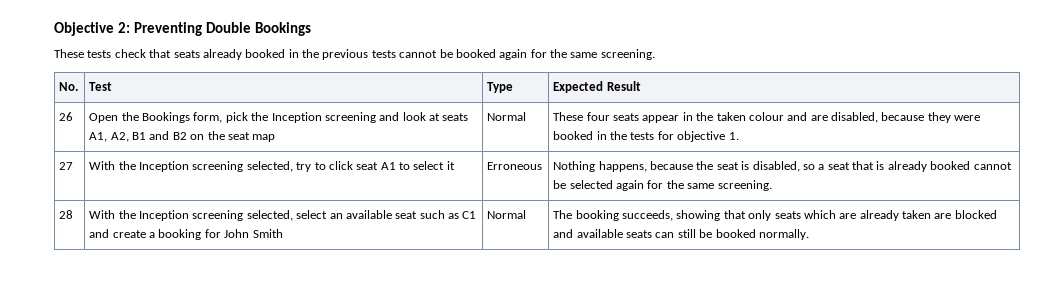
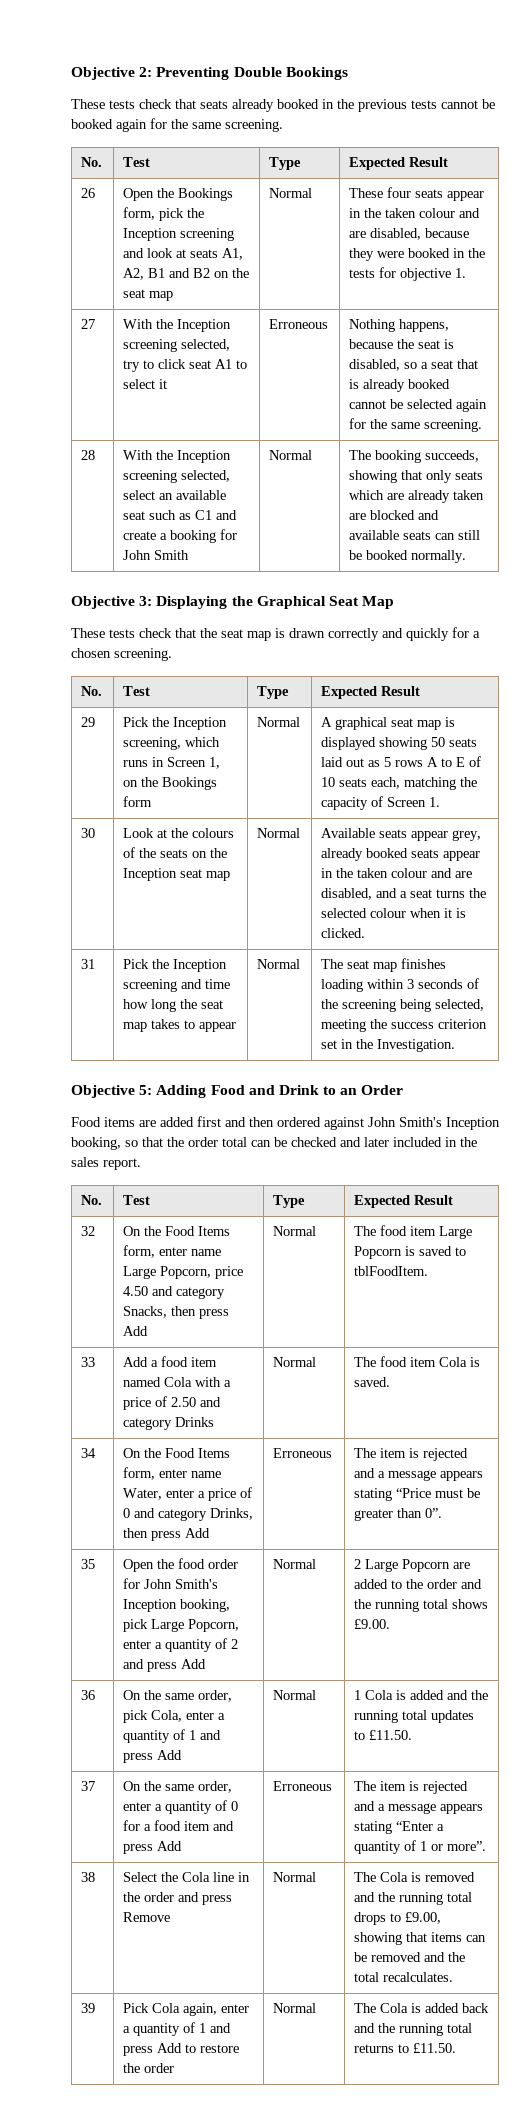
+ Objective 3: Displaying the Graphical Seat Map
+ These tests check that the seat map is drawn correctly and quickly for a chosen screening.
+ No. | Test | Type | Expected Result
+ 29 | Pick the Inception screening, which runs in Screen 1, on the Bookings form | Normal | A graphical seat map is displayed showing 50 seats laid out as 5 rows A to E of 10 seats each, matching the capacity of Screen 1.
+ 30 | Look at the colours of the seats on the Inception seat map | Normal | Available seats appear grey, already booked seats appear in the taken colour and are disabled, and a seat turns the selected colour when it is clicked.
+ 31 | Pick the Inception screening and time how long the seat map takes to appear | Normal | The seat map finishes loading within 3 seconds of the screening being selected, meeting the success criterion set in the Investigation.
+ Objective 5: Adding Food and Drink to an Order
+ Food items are added first and then ordered against John Smith's Inception booking, so that the order total can be checked and later included in the sales report.
+ No. | Test | Type | Expected Result
+ 32 | On the Food Items form, enter name Large Popcorn, price 4.50 and category Snacks, then press Add | Normal | The food item Large Popcorn is saved to tblFoodItem.
+ 33 | Add a food item named Cola with a price of 2.50 and category Drinks | Normal | The food item Cola is saved.
+ 34 | On the Food Items form, enter name Water, enter a price of 0 and category Drinks, then press Add | Erroneous | The item is rejected and a message appears stating “Price must be greater than 0”.
+ 35 | Open the food order for John Smith's Inception booking, pick Large Popcorn, enter a quantity of 2 and press Add | Normal | 2 Large Popcorn are added to the order and the running total shows £9.00.
+ 36 | On the same order, pick Cola, enter a quantity of 1 and press Add | Normal | 1 Cola is added and the running total updates to £11.50.
+ 37 | On the same order, enter a quantity of 0 for a food item and press Add | Erroneous | The item is rejected and a message appears stating “Enter a quantity of 1 or more”.
+ 38 | Select the Cola line in the order and press Remove | Normal | The Cola is removed and the running total drops to £9.00, showing that items can be removed and the total recalculates.
+ 39 | Pick Cola again, enter a quantity of 1 and press Add to restore the order | Normal | The Cola is added back and the running total returns to £11.50.

